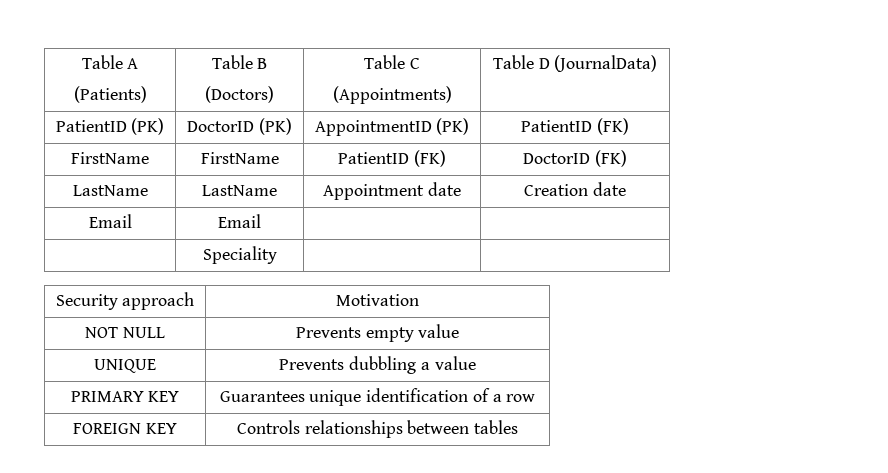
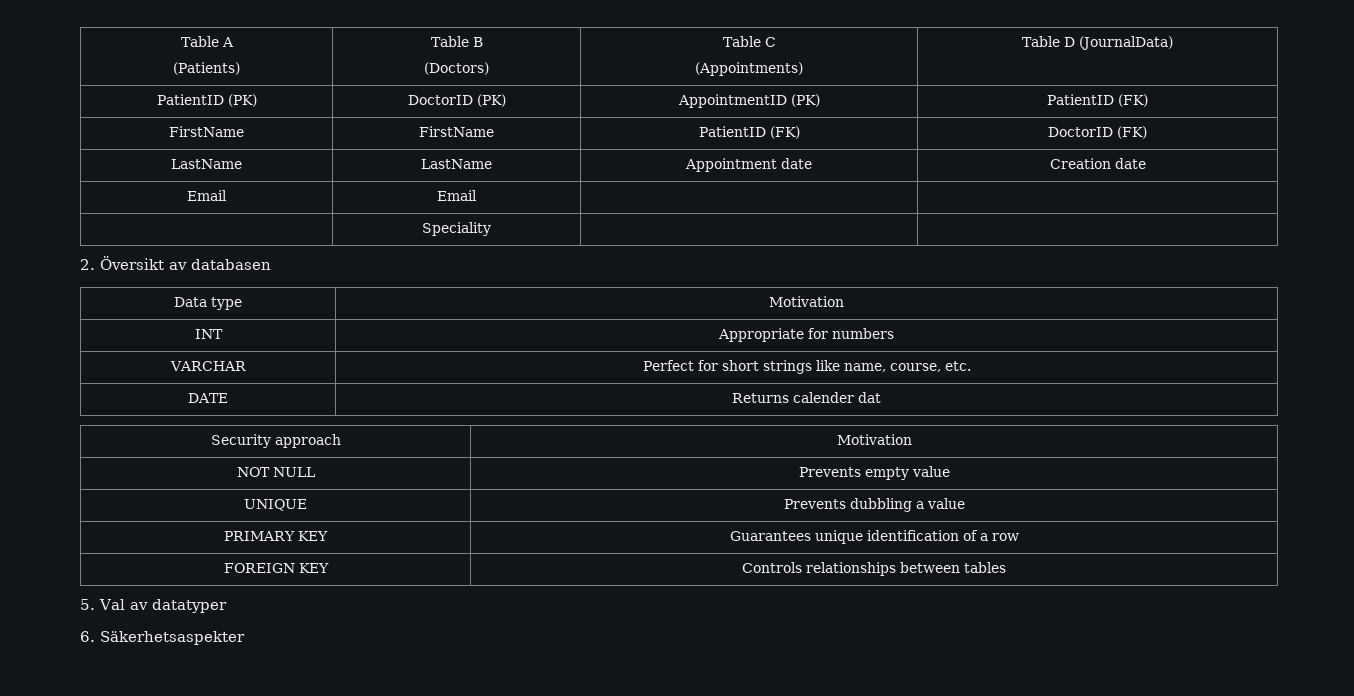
+ 2. Översikt av databasen
+ Data type | Motivation
+ INT | Appropriate for numbers
+ VARCHAR | Perfect for short strings like name, course, etc.
+ DATE | Returns calender dat
+ 5. Val av datatyper
+ 6. Säkerhetsaspekter

